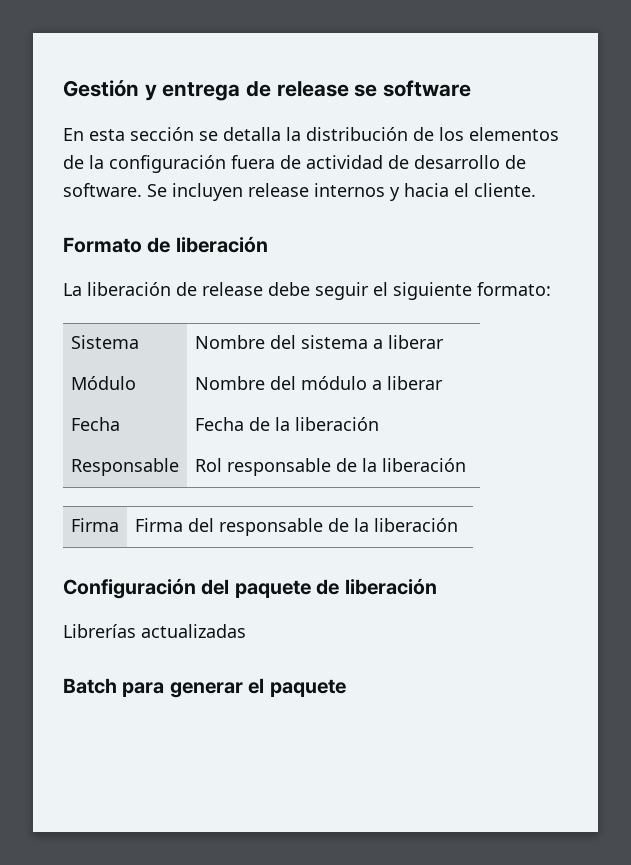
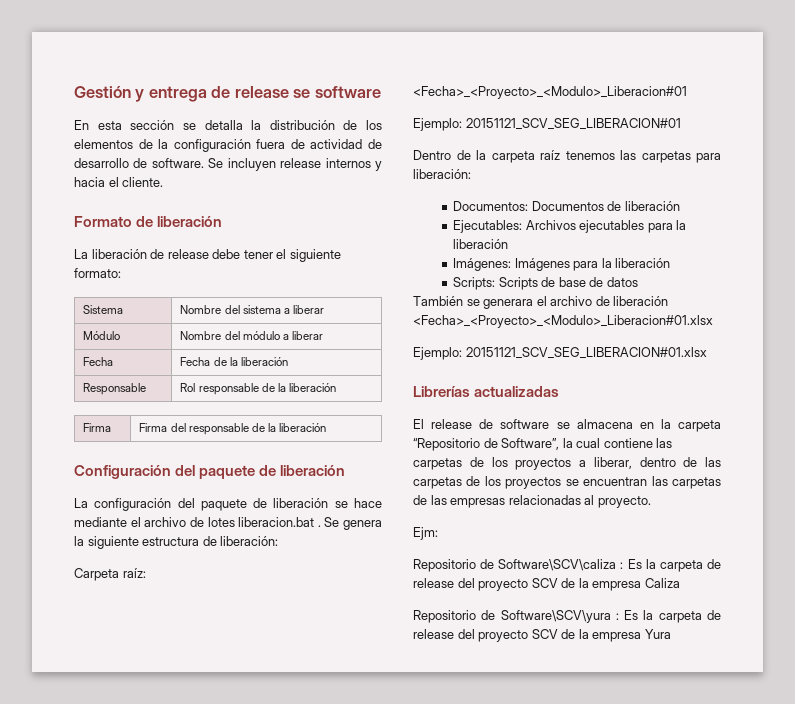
- La liberación de release debe seguir el siguiente formato:
+ La liberación de release debe tener el siguiente formato:
+ La configuración del paquete de liberación se hace mediante el archivo de lotes liberacion.bat . Se genera la siguiente estructura de liberación:
+ Carpeta raíz: <Fecha>_<Proyecto>_<Modulo>_Liberacion#01
+ Ejemplo: 20151121_SCV_SEG_LIBERACION#01
+ Dentro de la carpeta raíz tenemos las carpetas para liberación:
+ Documentos: Documentos de liberación
+ Ejecutables: Archivos ejecutables para la liberación
+ Imágenes: Imágenes para la liberación
+ Scripts: Scripts de base de datos
+ También se generara el archivo de liberación <Fecha>_<Proyecto>_<Modulo>_Liberacion#01.xlsx
+ Ejemplo: 20151121_SCV_SEG_LIBERACION#01.xlsx
  Librerías actualizadas
- Batch para generar el paquete
+ El release de software se almacena en la carpeta “Repositorio de Software”, la cual contiene las carpetas de los proyectos a liberar, dentro de las carpetas de los proyectos se encuentran las carpetas de las empresas relacionadas al proyecto.
+ Ejm:
+ Repositorio de Software\SCV\caliza : Es la carpeta de release del proyecto SCV de la empresa Caliza
+ Repositorio de Software\SCV\yura : Es la carpeta de release del proyecto SCV de la empresa Yura

